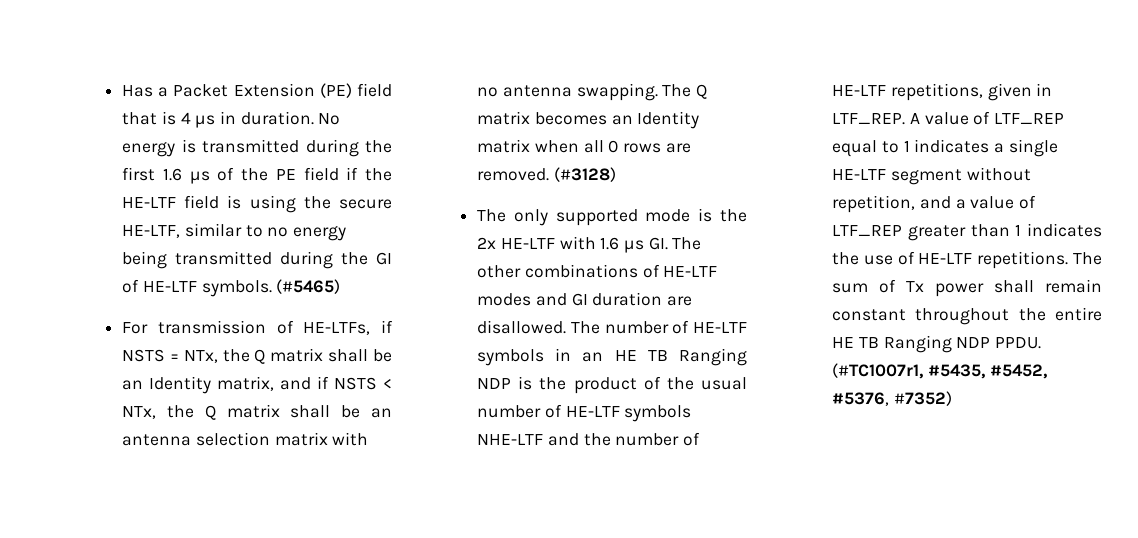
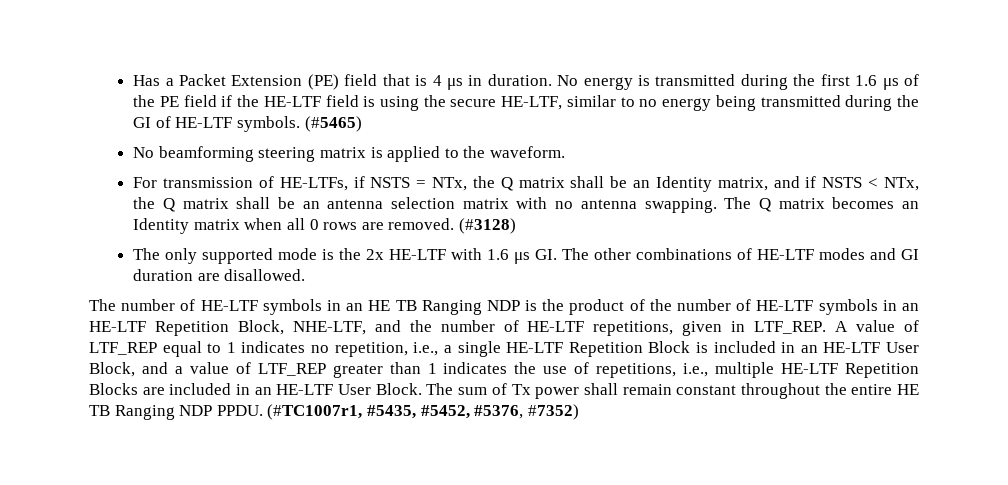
+ No beamforming steering matrix is applied to the waveform.
- The only supported mode is the 2x HE-LTF with 1.6 μs GI. The other combinations of HE-LTF modes and GI duration are disallowed. The number of HE-LTF symbols in an HE TB Ranging NDP is the product of the usual number of HE-LTF symbols NHE-LTF and the number of HE-LTF repetitions, given in LTF_REP.
+ The only supported mode is the 2x HE-LTF with 1.6 μs GI. The other combinations of HE-LTF modes and GI duration are disallowed.
+ The number of HE-LTF symbols in an HE TB Ranging NDP is the product of the number of HE-LTF symbols in an HE-LTF Repetition Block, NHE-LTF, and the number of HE-LTF repetitions, given in LTF_REP.
- A value of LTF_REP equal to 1 indicates a single HE-LTF segment without repetition, and a value of LTF_REP greater than 1 indicates the use of HE-LTF repetitions.
+ A value of LTF_REP equal to 1 indicates no repetition, i.e., a single HE-LTF Repetition Block is included in an HE-LTF User Block, and a value of LTF_REP greater than 1 indicates the use of repetitions, i.e., multiple HE-LTF Repetition Blocks are included in an HE-LTF User Block.

